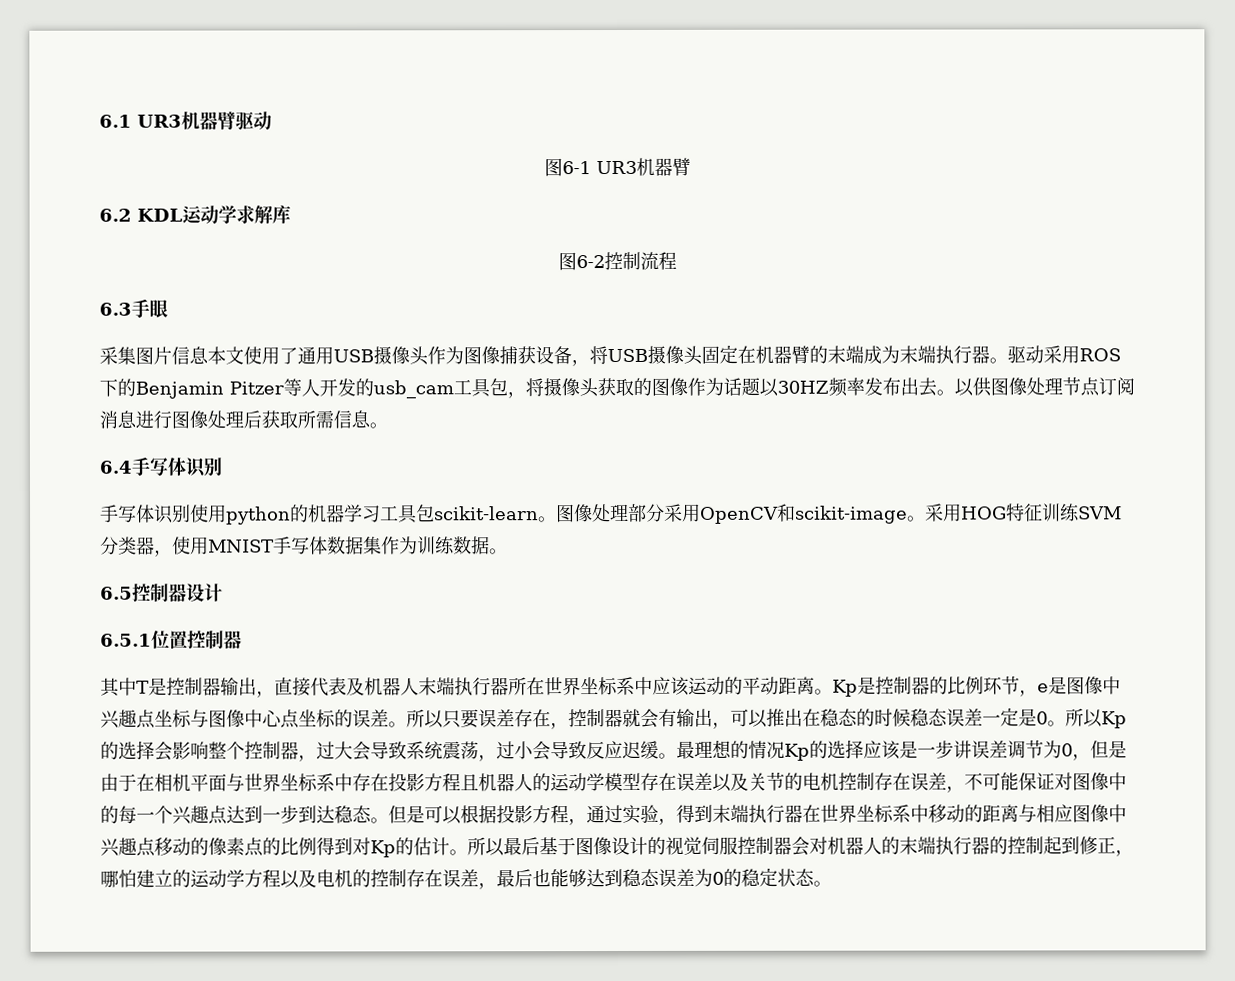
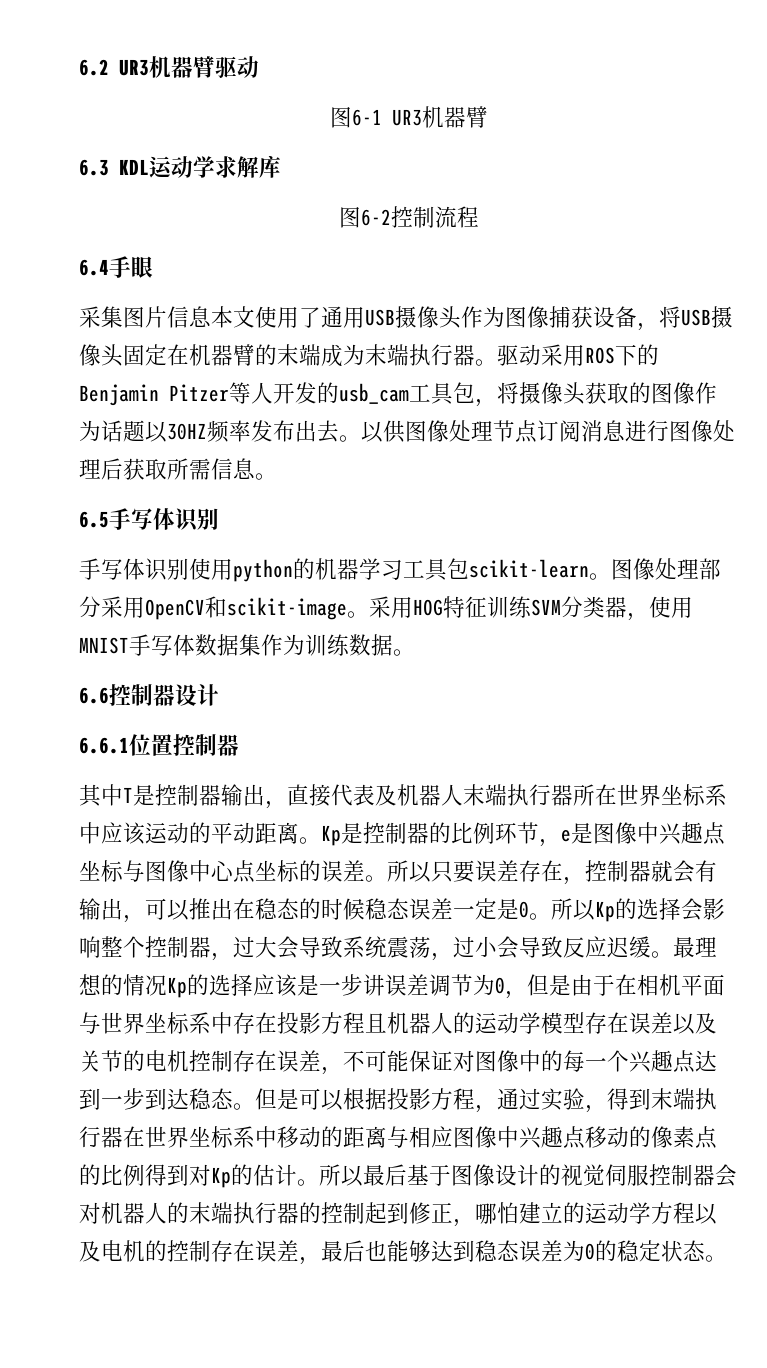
- 6.1 UR3机器臂驱动
+ 6.2 UR3机器臂驱动
- 6.2 KDL运动学求解库
+ 6.3 KDL运动学求解库
- 6.3手眼
+ 6.4手眼
- 6.4手写体识别
+ 6.5手写体识别
- 6.5控制器设计
+ 6.6控制器设计
- 6.5.1位置控制器
+ 6.6.1位置控制器

